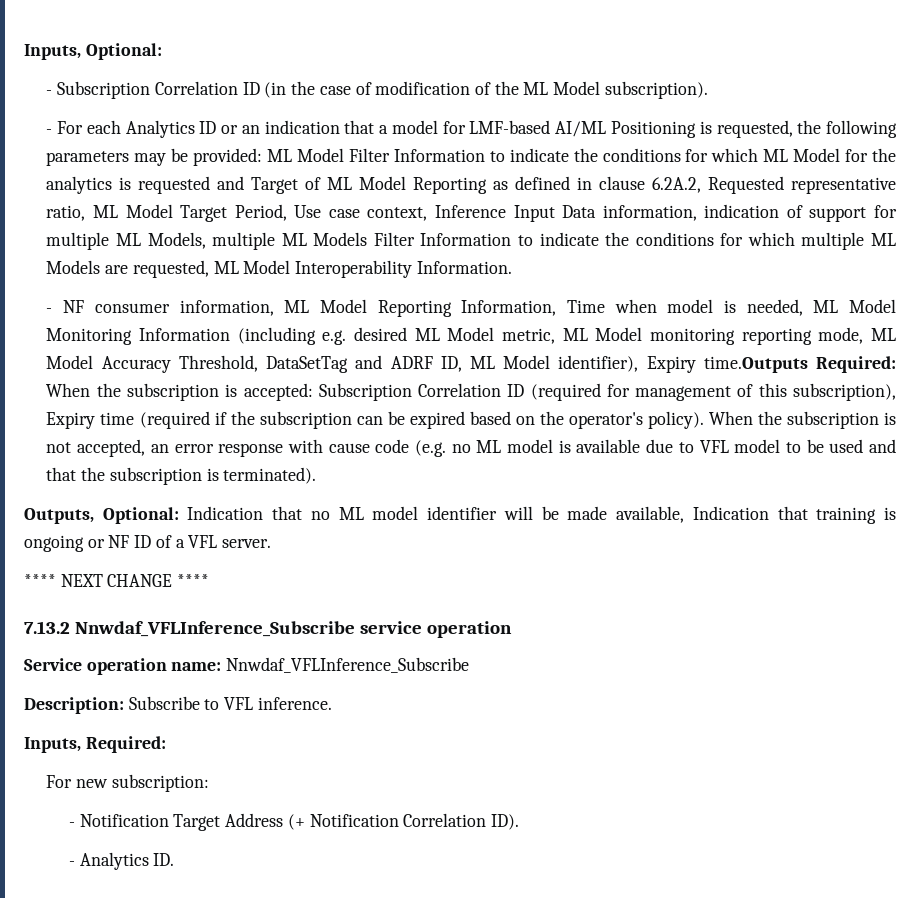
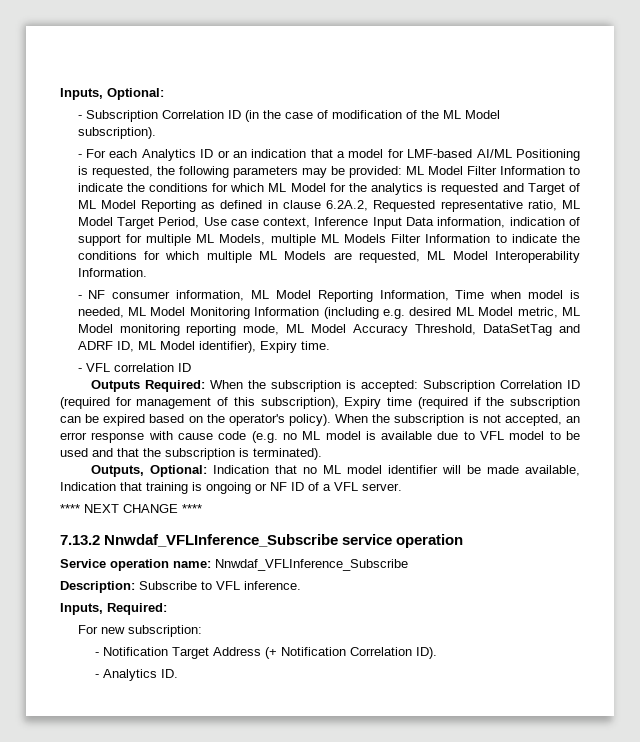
- - NF consumer information, ML Model Reporting Information, Time when model is needed, ML Model Monitoring Information (including e.g. desired ML Model metric, ML Model monitoring reporting mode, ML Model Accuracy Threshold, DataSetTag and ADRF ID, ML Model identifier), Expiry time.Outputs Required:
+ - NF consumer information, ML Model Reporting Information, Time when model is needed, ML Model Monitoring Information (including e.g. desired ML Model metric, ML Model monitoring reporting mode, ML Model Accuracy Threshold, DataSetTag and ADRF ID, ML Model identifier), Expiry time.
+ - VFL correlation ID
+ Outputs Required:

